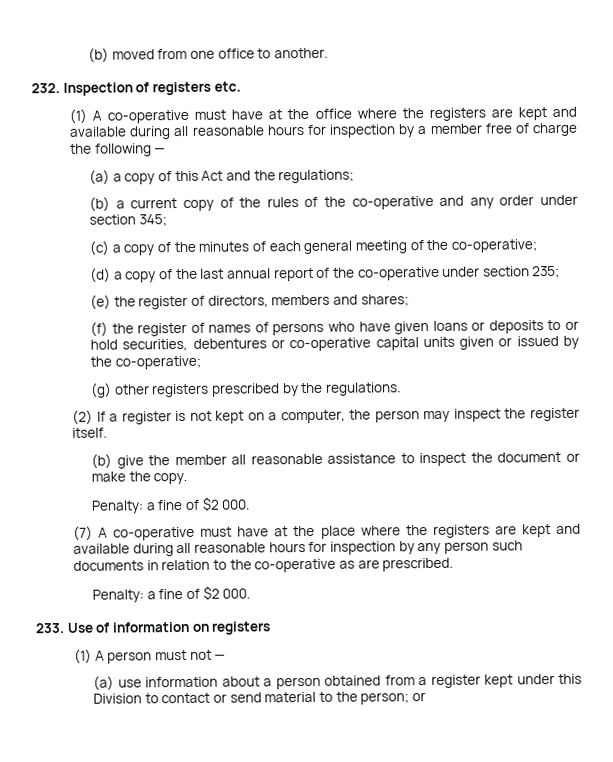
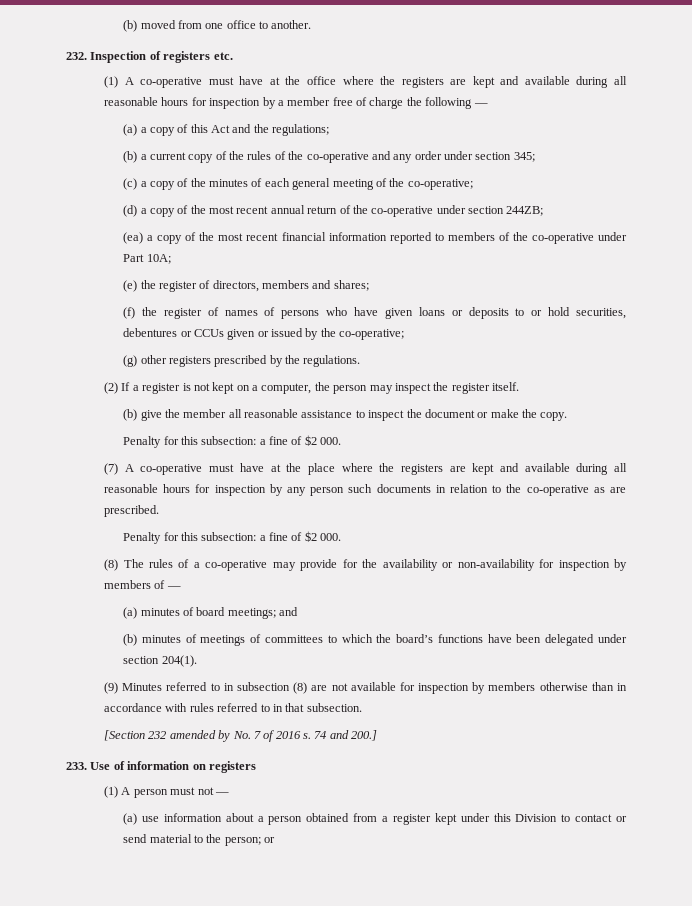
- (d) a copy of the last annual report of the co-operative under section 235;
+ (d) a copy of the most recent annual return of the co-operative under section 244ZB;
+ (ea) a copy of the most recent financial information reported to members of the co-operative under Part 10A;
- (f) the register of names of persons who have given loans or deposits to or hold securities, debentures or co-operative capital units given or issued by the co-operative;
+ (f) the register of names of persons who have given loans or deposits to or hold securities, debentures or CCUs given or issued by the co-operative;
  (b) give the member all reasonable assistance to inspect the document or make the copy.
- Penalty: a fine of $2 000.
+ Penalty for this subsection: a fine of $2 000.
  (7) A co-operative must have at the place where the registers are kept and available during all reasonable hours for inspection by any person such documents in relation to the co-operative as are prescribed.
- Penalty: a fine of $2 000.
+ Penalty for this subsection: a fine of $2 000.
+ (8) The rules of a co-operative may provide for the availability or non-availability for inspection by members of —
+ (a) minutes of board meetings; and
+ (b) minutes of meetings of committees to which the board’s functions have been delegated under section 204(1).
+ (9) Minutes referred to in subsection (8) are not available for inspection by members otherwise than in accordance with rules referred to in that subsection.
+ [Section 232 amended by No. 7 of 2016 s. 74 and 200.]

